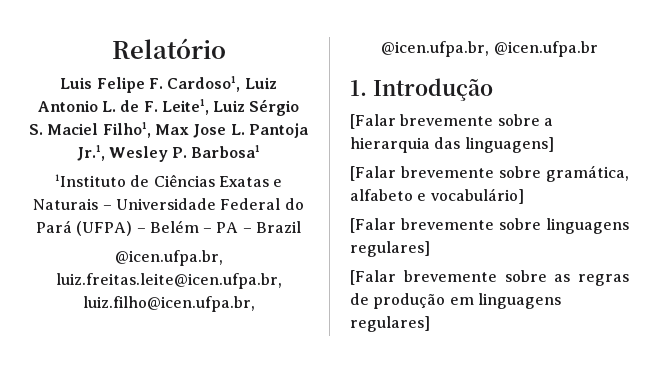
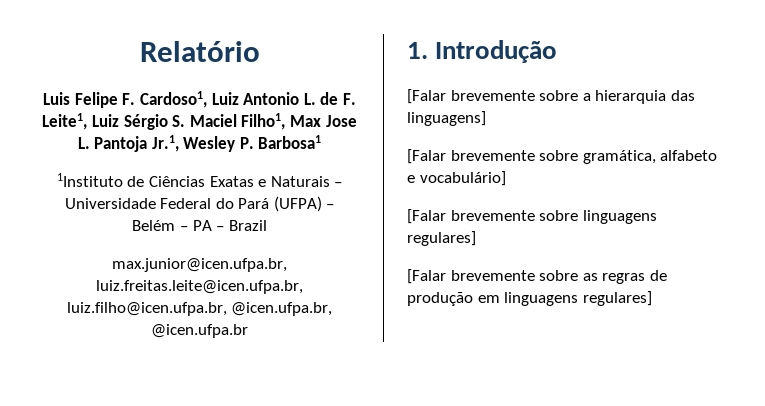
- @icen.ufpa.br, luiz.freitas.leite@icen.ufpa.br, luiz.filho@icen.ufpa.br, @icen.ufpa.br, @icen.ufpa.br
+ max.junior@icen.ufpa.br, luiz.freitas.leite@icen.ufpa.br, luiz.filho@icen.ufpa.br, @icen.ufpa.br, @icen.ufpa.br

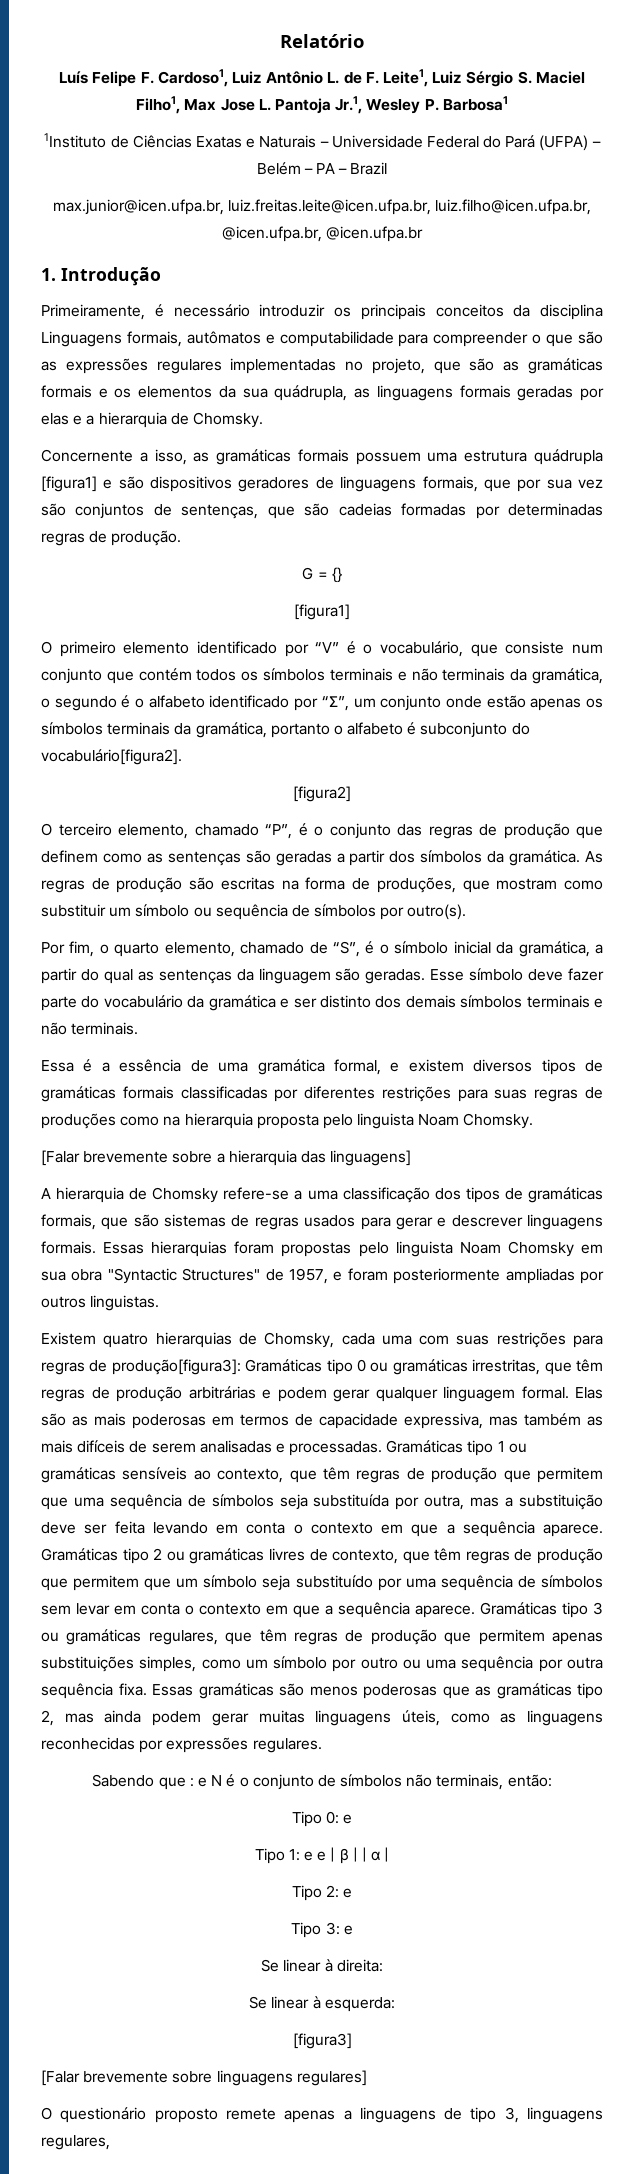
- Luis Felipe F. Cardoso1, Luiz Antonio L. de F. Leite1, Luiz Sérgio S. Maciel Filho1, Max Jose L. Pantoja Jr.1, Wesley P. Barbosa1
+ Luís Felipe F. Cardoso1, Luiz Antônio L. de F. Leite1, Luiz Sérgio S. Maciel Filho1, Max Jose L. Pantoja Jr.1, Wesley P. Barbosa1
+ Primeiramente, é necessário introduzir os principais conceitos da disciplina Linguagens formais, autômatos e computabilidade para compreender o que são as expressões regulares implementadas no projeto, que são as gramáticas formais e os elementos da sua quádrupla, as linguagens formais geradas por elas e a hierarquia de Chomsky.
+ Concernente a isso, as gramáticas formais possuem uma estrutura quádrupla [figura1] e são dispositivos geradores de linguagens formais, que por sua vez são conjuntos de sentenças, que são cadeias formadas por determinadas regras de produção.
+ G = {}
+ [figura1]
+ O primeiro elemento identificado por “V” é o vocabulário, que consiste num conjunto que contém todos os símbolos terminais e não terminais da gramática, o segundo é o alfabeto identificado por “Σ”, um conjunto onde estão apenas os símbolos terminais da gramática, portanto o alfabeto é subconjunto do vocabulário[figura2].
+ [figura2]
+ O terceiro elemento, chamado “P”, é o conjunto das regras de produção que definem como as sentenças são geradas a partir dos símbolos da gramática. As regras de produção são escritas na forma de produções, que mostram como substituir um símbolo ou sequência de símbolos por outro(s).
+ Por fim, o quarto elemento, chamado de “S”, é o símbolo inicial da gramática, a partir do qual as sentenças da linguagem são geradas. Esse símbolo deve fazer parte do vocabulário da gramática e ser distinto dos demais símbolos terminais e não terminais.
+ Essa é a essência de uma gramática formal, e existem diversos tipos de gramáticas formais classificadas por diferentes restrições para suas regras de produções como na hierarquia proposta pelo linguista Noam Chomsky.
- [Falar brevemente sobre gramática, alfabeto e vocabulário]
+ A hierarquia de Chomsky refere-se a uma classificação dos tipos de gramáticas formais, que são sistemas de regras usados para gerar e descrever linguagens formais. Essas hierarquias foram propostas pelo linguista Noam Chomsky em sua obra "Syntactic Structures" de 1957, e foram posteriormente ampliadas por outros linguistas.
+ Existem quatro hierarquias de Chomsky, cada uma com suas restrições para regras de produção[figura3]: Gramáticas tipo 0 ou gramáticas irrestritas, que têm regras de produção arbitrárias e podem gerar qualquer linguagem formal. Elas são as mais poderosas em termos de capacidade expressiva, mas também as mais difíceis de serem analisadas e processadas. Gramáticas tipo 1 ou gramáticas sensíveis ao contexto, que têm regras de produção que permitem que uma sequência de símbolos seja substituída por outra, mas a substituição deve ser feita levando em conta o contexto em que a sequência aparece. Gramáticas tipo 2 ou gramáticas livres de contexto, que têm regras de produção que permitem que um símbolo seja substituído por uma sequência de símbolos sem levar em conta o contexto em que a sequência aparece. Gramáticas tipo 3 ou gramáticas regulares, que têm regras de produção que permitem apenas substituições simples, como um símbolo por outro ou uma sequência por outra sequência fixa. Essas gramáticas são menos poderosas que as gramáticas tipo 2, mas ainda podem gerar muitas linguagens úteis, como as linguagens reconhecidas por expressões regulares.
+ Sabendo que : e N é o conjunto de símbolos não terminais, então:
+ Tipo 0: e
+ Tipo 1: e e | β | | α |
+ Tipo 2: e
+ Tipo 3: e
+ Se linear à direita:
+ Se linear à esquerda:
+ [figura3]
- [Falar brevemente sobre as regras de produção em linguagens regulares]
+ O questionário proposto remete apenas a linguagens de tipo 3, linguagens regulares,

